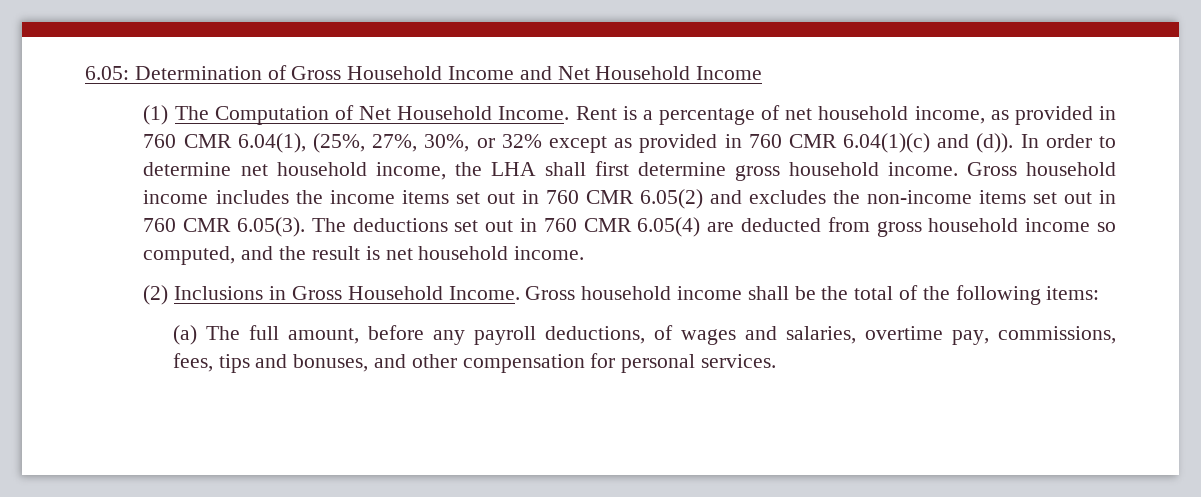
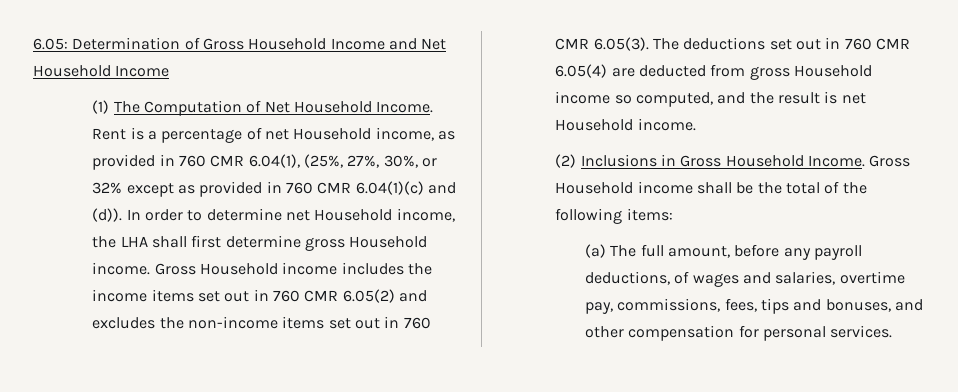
- Rent is a percentage of net household income, as provided in 760 CMR 6.04(1), (25%, 27%, 30%, or 32% except as provided in 760 CMR 6.04(1)(c) and (d)).
+ Rent is a percentage of net Household income, as provided in 760 CMR 6.04(1), (25%, 27%, 30%, or 32% except as provided in 760 CMR 6.04(1)(c) and (d)).
- In order to determine net household income, the LHA shall first determine gross household income.
+ In order to determine net Household income, the LHA shall first determine gross Household income.
- Gross household income includes the income items set out in 760 CMR 6.05(2) and excludes the non-income items set out in 760 CMR 6.05(3). The deductions set out in 760 CMR 6.05(4) are deducted from gross household income so computed, and the result is net household income.
+ Gross Household income includes the income items set out in 760 CMR 6.05(2) and excludes the non-income items set out in 760 CMR 6.05(3). The deductions set out in 760 CMR 6.05(4) are deducted from gross Household income so computed, and the result is net Household income.
- Gross household income shall be the total of the following items:
+ Gross Household income shall be the total of the following items:

